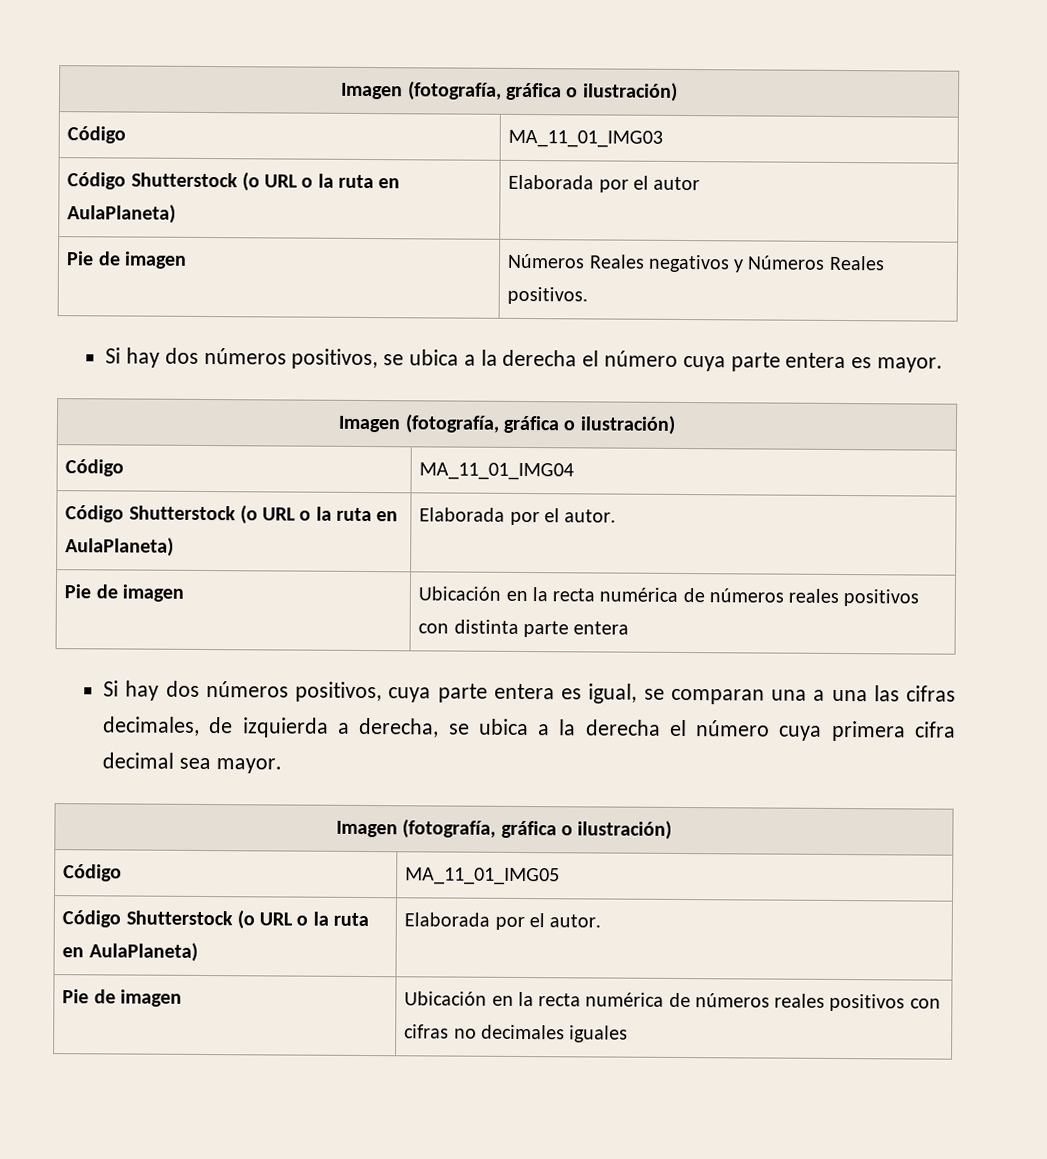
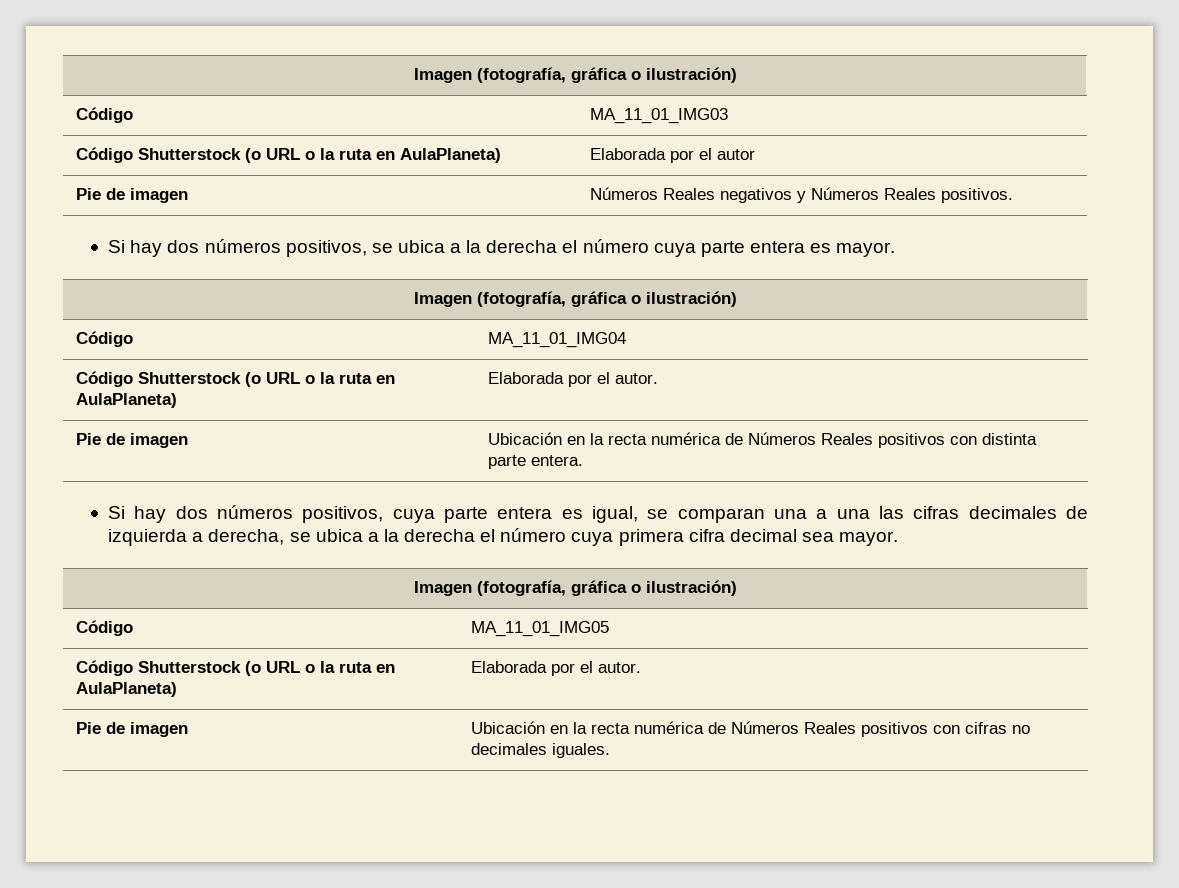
- Pie de imagen | Ubicación en la recta numérica de números reales positivos con distinta parte entera
+ Pie de imagen | Ubicación en la recta numérica de Números Reales positivos con distinta parte entera.
- Si hay dos números positivos, cuya parte entera es igual, se comparan una a una las cifras decimales, de izquierda a derecha, se ubica a la derecha el número cuya primera cifra decimal sea mayor.
+ Si hay dos números positivos, cuya parte entera es igual, se comparan una a una las cifras decimales de izquierda a derecha, se ubica a la derecha el número cuya primera cifra decimal sea mayor.
- Pie de imagen | Ubicación en la recta numérica de números reales positivos con cifras no decimales iguales
+ Pie de imagen | Ubicación en la recta numérica de Números Reales positivos con cifras no decimales iguales.

